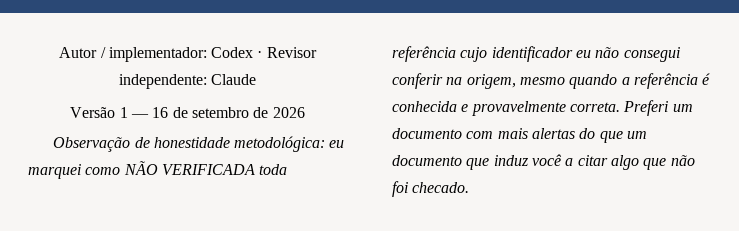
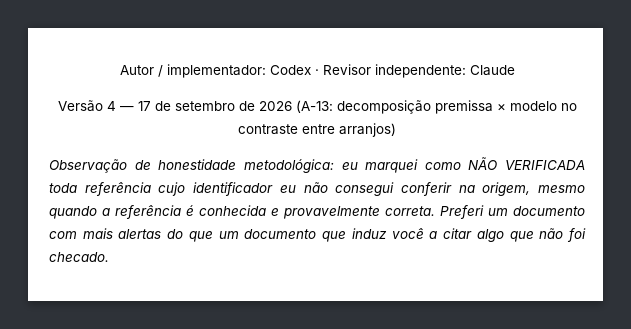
- Versão 1 — 16 de setembro de 2026
+ Versão 4 — 17 de setembro de 2026 (A-13: decomposição premissa × modelo no contraste entre arranjos)

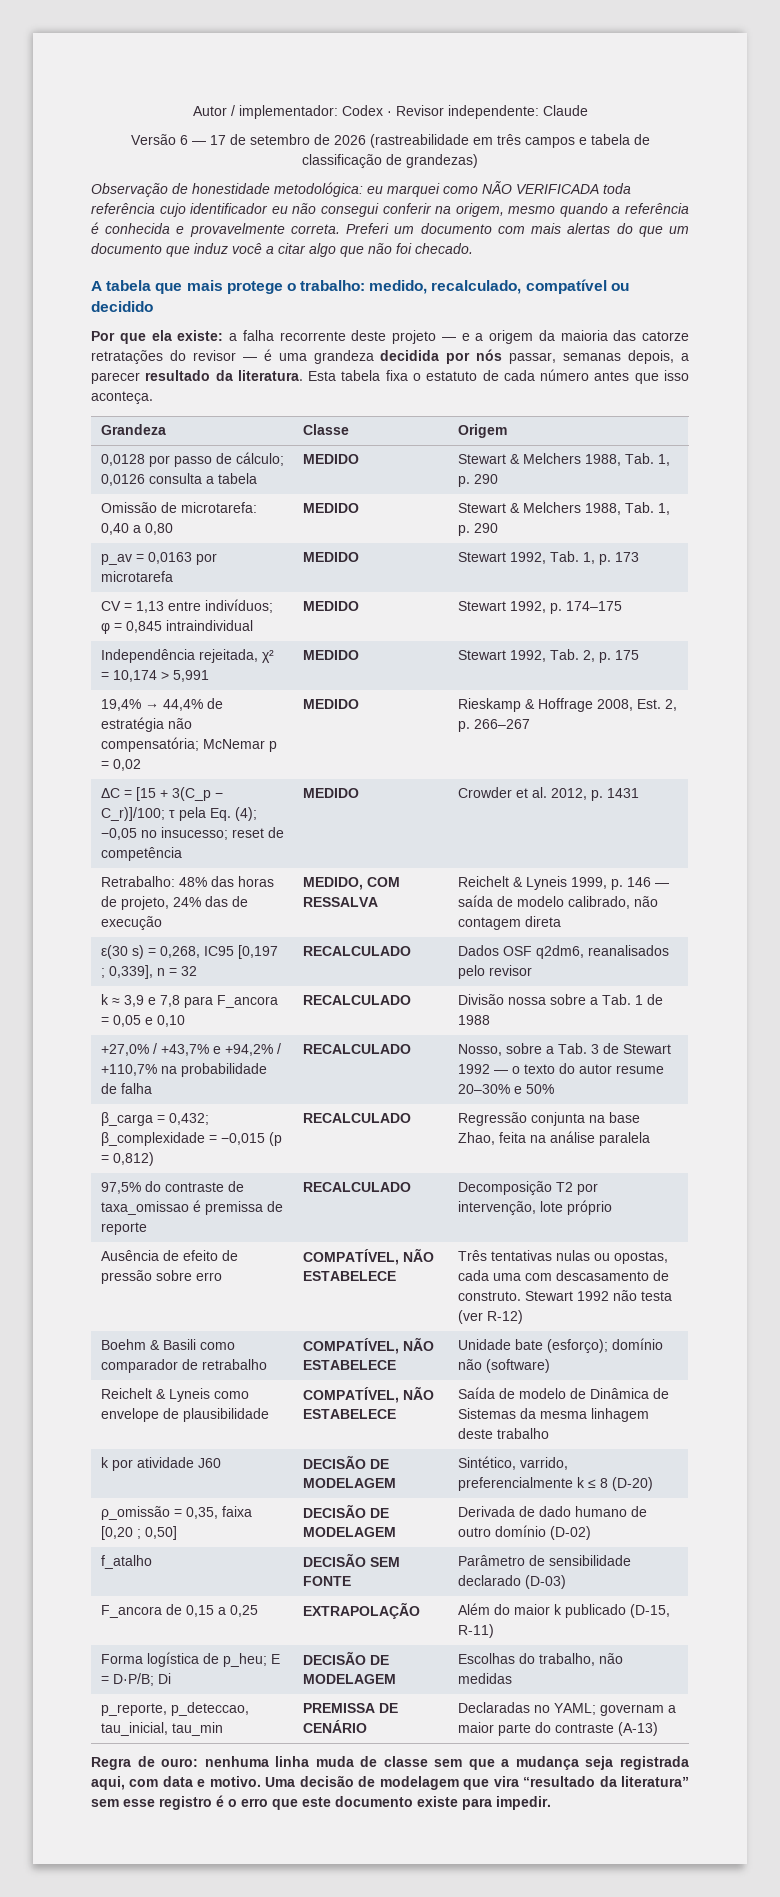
- Versão 4 — 17 de setembro de 2026 (A-13: decomposição premissa × modelo no contraste entre arranjos)
+ Versão 6 — 17 de setembro de 2026 (rastreabilidade em três campos e tabela de classificação de grandezas)
+ A tabela que mais protege o trabalho: medido, recalculado, compatível ou decidido
+ Por que ela existe: a falha recorrente deste projeto — e a origem da maioria das catorze retratações do revisor — é uma grandeza decidida por nós passar, semanas depois, a parecer resultado da literatura. Esta tabela fixa o estatuto de cada número antes que isso aconteça.
+ Grandeza | Classe | Origem
+ 0,0128 por passo de cálculo; 0,0126 consulta a tabela | MEDIDO | Stewart & Melchers 1988, Tab. 1, p. 290
+ Omissão de microtarefa: 0,40 a 0,80 | MEDIDO | Stewart & Melchers 1988, Tab. 1, p. 290
+ p_av = 0,0163 por microtarefa | MEDIDO | Stewart 1992, Tab. 1, p. 173
+ CV = 1,13 entre indivíduos; φ = 0,845 intraindividual | MEDIDO | Stewart 1992, p. 174–175
+ Independência rejeitada, χ² = 10,174 > 5,991 | MEDIDO | Stewart 1992, Tab. 2, p. 175
+ 19,4% → 44,4% de estratégia não compensatória; McNemar p = 0,02 | MEDIDO | Rieskamp & Hoffrage 2008, Est. 2, p. 266–267
+ ΔC = [15 + 3(C_p − C_r)]/100; τ pela Eq. (4); −0,05 no insucesso; reset de competência | MEDIDO | Crowder et al. 2012, p. 1431
+ Retrabalho: 48% das horas de projeto, 24% das de execução | MEDIDO, COM RESSALVA | Reichelt & Lyneis 1999, p. 146 — saída de modelo calibrado, não contagem direta
+ ε(30 s) = 0,268, IC95 [0,197 ; 0,339], n = 32 | RECALCULADO | Dados OSF q2dm6, reanalisados pelo revisor
+ k ≈ 3,9 e 7,8 para F_ancora = 0,05 e 0,10 | RECALCULADO | Divisão nossa sobre a Tab. 1 de 1988
+ +27,0% / +43,7% e +94,2% / +110,7% na probabilidade de falha | RECALCULADO | Nosso, sobre a Tab. 3 de Stewart 1992 — o texto do autor resume 20–30% e 50%
+ β_carga = 0,432; β_complexidade = −0,015 (p = 0,812) | RECALCULADO | Regressão conjunta na base Zhao, feita na análise paralela
+ 97,5% do contraste de taxa_omissao é premissa de reporte | RECALCULADO | Decomposição T2 por intervenção, lote próprio
+ Ausência de efeito de pressão sobre erro | COMPATÍVEL, NÃO ESTABELECE | Três tentativas nulas ou opostas, cada uma com descasamento de construto. Stewart 1992 não testa (ver R-12)
+ Boehm & Basili como comparador de retrabalho | COMPATÍVEL, NÃO ESTABELECE | Unidade bate (esforço); domínio não (software)
+ Reichelt & Lyneis como envelope de plausibilidade | COMPATÍVEL, NÃO ESTABELECE | Saída de modelo de Dinâmica de Sistemas da mesma linhagem deste trabalho
+ k por atividade J60 | DECISÃO DE MODELAGEM | Sintético, varrido, preferencialmente k ≤ 8 (D-20)
+ ρ_omissão = 0,35, faixa [0,20 ; 0,50] | DECISÃO DE MODELAGEM | Derivada de dado humano de outro domínio (D-02)
+ f_atalho | DECISÃO SEM FONTE | Parâmetro de sensibilidade declarado (D-03)
+ F_ancora de 0,15 a 0,25 | EXTRAPOLAÇÃO | Além do maior k publicado (D-15, R-11)
+ Forma logística de p_heu; E = D·P/B; Di | DECISÃO DE MODELAGEM | Escolhas do trabalho, não medidas
+ p_reporte, p_deteccao, tau_inicial, tau_min | PREMISSA DE CENÁRIO | Declaradas no YAML; governam a maior parte do contraste (A-13)
+ Regra de ouro: nenhuma linha muda de classe sem que a mudança seja registrada aqui, com data e motivo. Uma decisão de modelagem que vira “resultado da literatura” sem esse registro é o erro que este documento existe para impedir.

